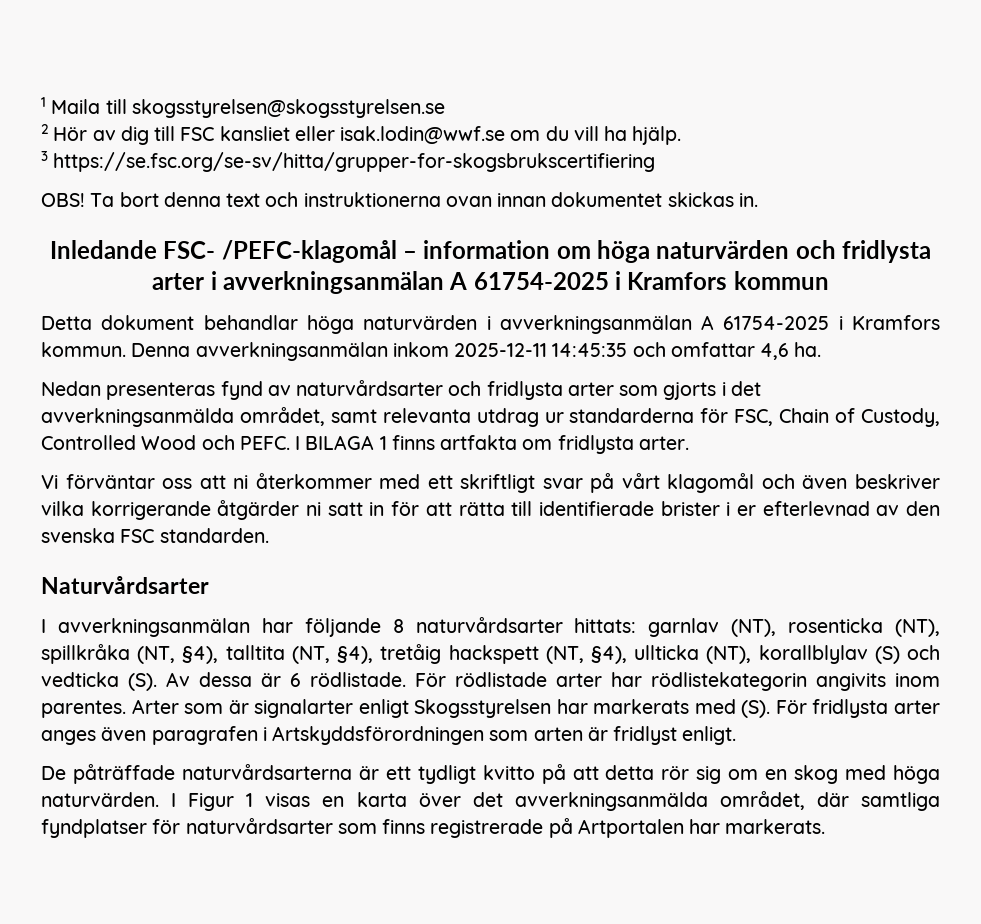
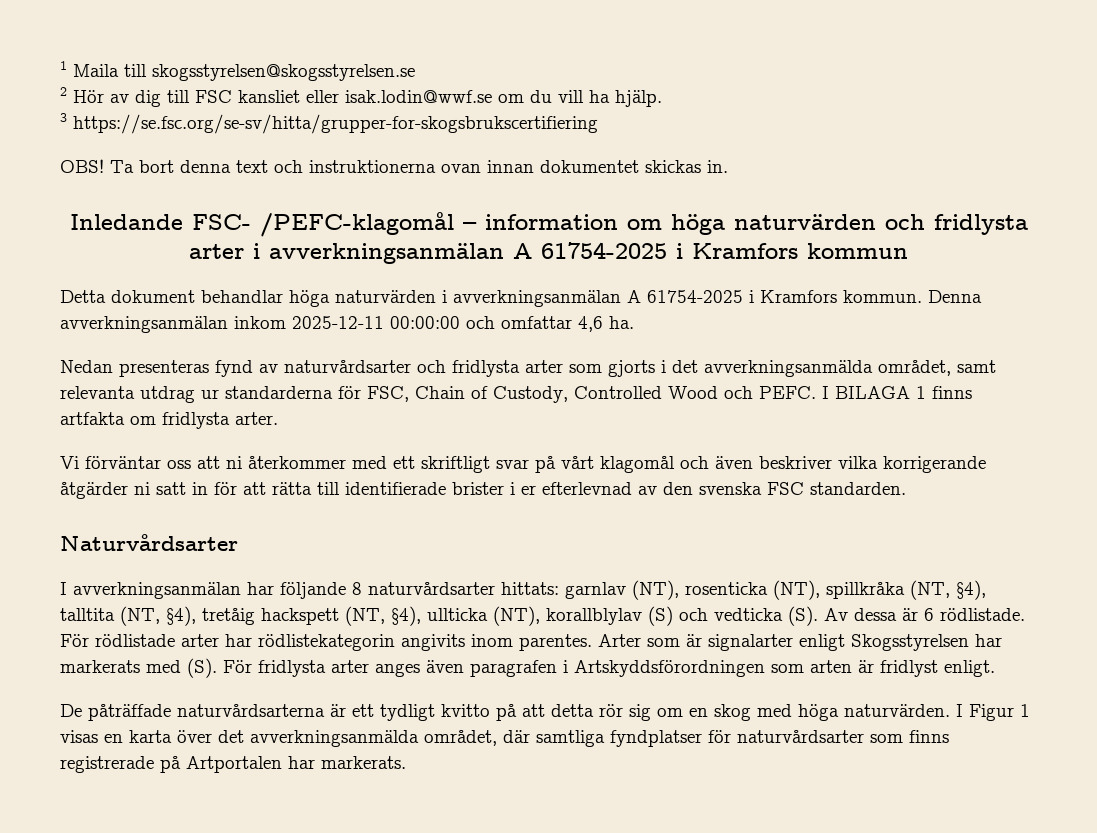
- Denna avverkningsanmälan inkom 2025-12-11 14:45:35 och omfattar 4,6 ha.
+ Denna avverkningsanmälan inkom 2025-12-11 00:00:00 och omfattar 4,6 ha.

